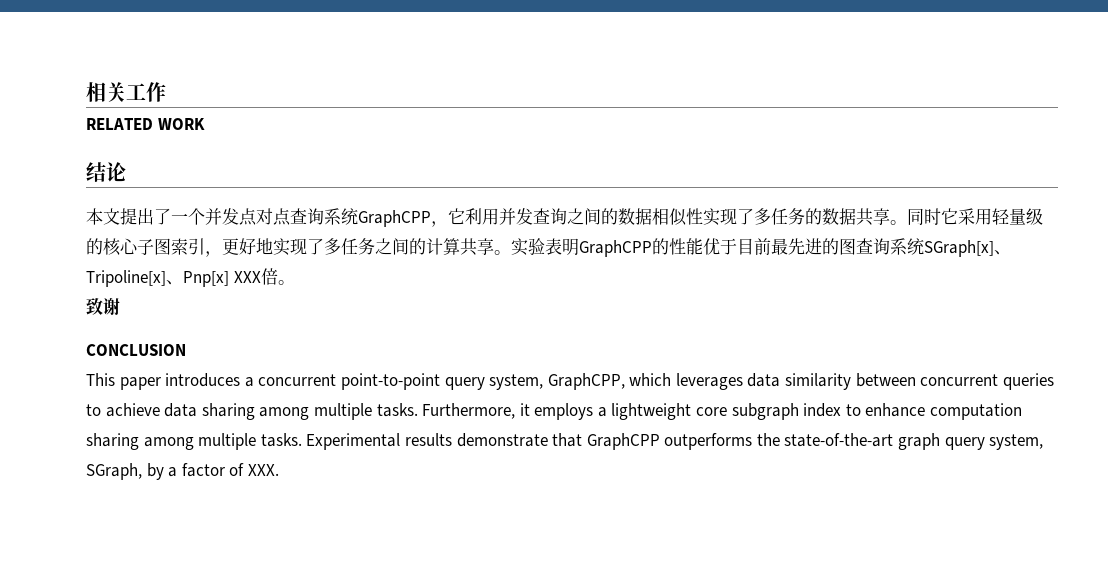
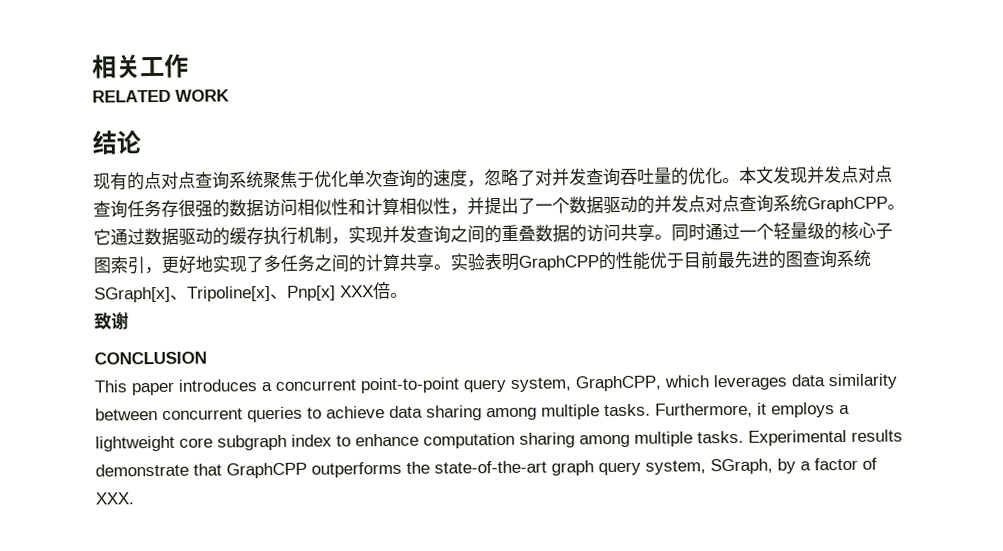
- 本文提出了一个并发点对点查询系统GraphCPP，它利用并发查询之间的数据相似性实现了多任务的数据共享。
+ 现有的点对点查询系统聚焦于优化单次查询的速度，忽略了对并发查询吞吐量的优化。本文发现并发点对点查询任务存很强的数据访问相似性和计算相似性，并提出了一个数据驱动的并发点对点查询系统GraphCPP。它通过数据驱动的缓存执行机制，实现并发查询之间的重叠数据的访问共享。
- 同时它采用轻量级的核心子图索引，更好地实现了多任务之间的计算共享。
+ 同时通过一个轻量级的核心子图索引，更好地实现了多任务之间的计算共享。

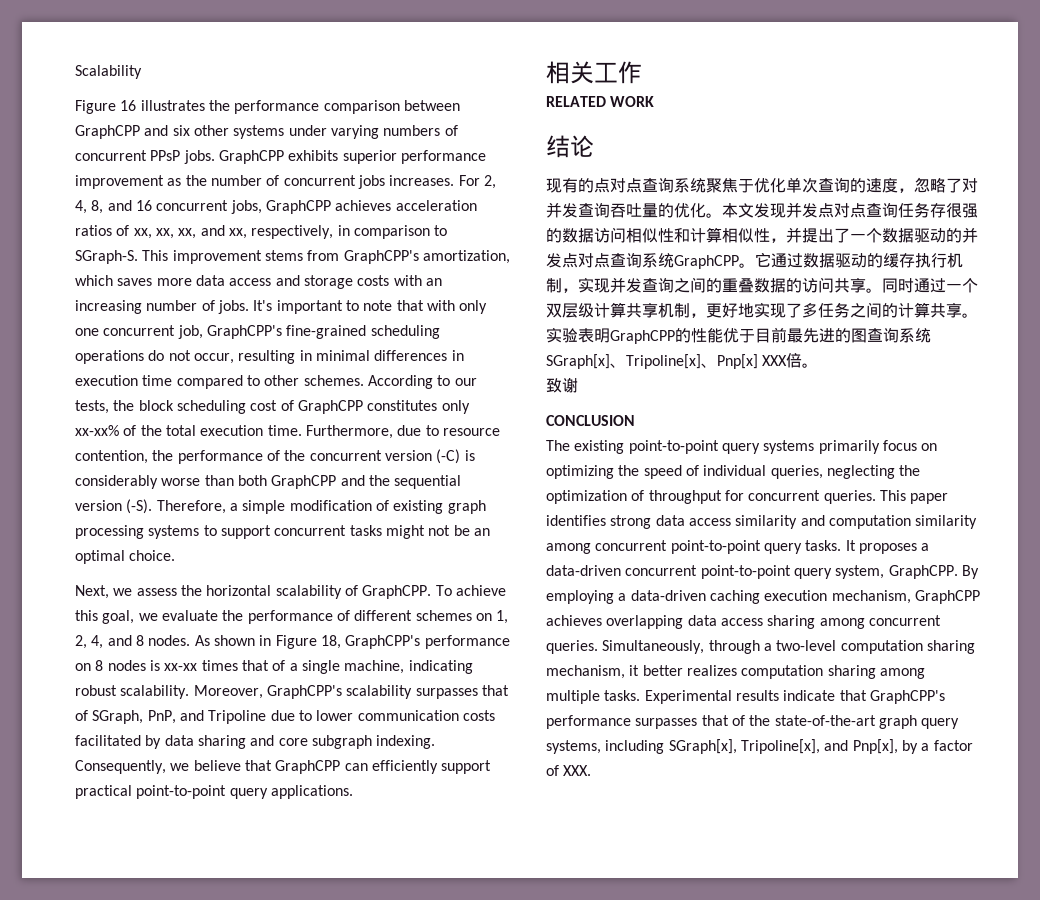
+ Scalability
+ Figure 16 illustrates the performance comparison between GraphCPP and six other systems under varying numbers of concurrent PPsP jobs. GraphCPP exhibits superior performance improvement as the number of concurrent jobs increases. For 2, 4, 8, and 16 concurrent jobs, GraphCPP achieves acceleration ratios of xx, xx, xx, and xx, respectively, in comparison to SGraph-S. This improvement stems from GraphCPP's amortization, which saves more data access and storage costs with an increasing number of jobs. It's important to note that with only one concurrent job, GraphCPP's fine-grained scheduling operations do not occur, resulting in minimal differences in execution time compared to other schemes. According to our tests, the block scheduling cost of GraphCPP constitutes only xx-xx% of the total execution time. Furthermore, due to resource contention, the performance of the concurrent version (-C) is considerably worse than both GraphCPP and the sequential version (-S). Therefore, a simple modification of existing graph processing systems to support concurrent tasks might not be an optimal choice.
+ Next, we assess the horizontal scalability of GraphCPP. To achieve this goal, we evaluate the performance of different schemes on 1, 2, 4, and 8 nodes. As shown in Figure 18, GraphCPP's performance on 8 nodes is xx-xx times that of a single machine, indicating robust scalability. Moreover, GraphCPP's scalability surpasses that of SGraph, PnP, and Tripoline due to lower communication costs facilitated by data sharing and core subgraph indexing. Consequently, we believe that GraphCPP can efficiently support practical point-to-point query applications.
- 同时通过一个轻量级的核心子图索引，更好地实现了多任务之间的计算共享。
+ 同时通过一个双层级计算共享机制，更好地实现了多任务之间的计算共享。
- This paper introduces a concurrent point-to-point query system, GraphCPP, which leverages data similarity between concurrent queries to achieve data sharing among multiple tasks. Furthermore, it employs a lightweight core subgraph index to enhance computation sharing among multiple tasks.
+ The existing point-to-point query systems primarily focus on optimizing the speed of individual queries, neglecting the optimization of throughput for concurrent queries. This paper identifies strong data access similarity and computation similarity among concurrent point-to-point query tasks. It proposes a data-driven concurrent point-to-point query system, GraphCPP. By employing a data-driven caching execution mechanism, GraphCPP achieves overlapping data access sharing among concurrent queries. Simultaneously, through a two-level computation sharing mechanism, it better realizes computation sharing among multiple tasks.
- Experimental results demonstrate that GraphCPP outperforms the state-of-the-art graph query system, SGraph, by a factor of XXX.
+ Experimental results indicate that GraphCPP's performance surpasses that of the state-of-the-art graph query systems, including SGraph[x], Tripoline[x], and Pnp[x], by a factor of XXX.

